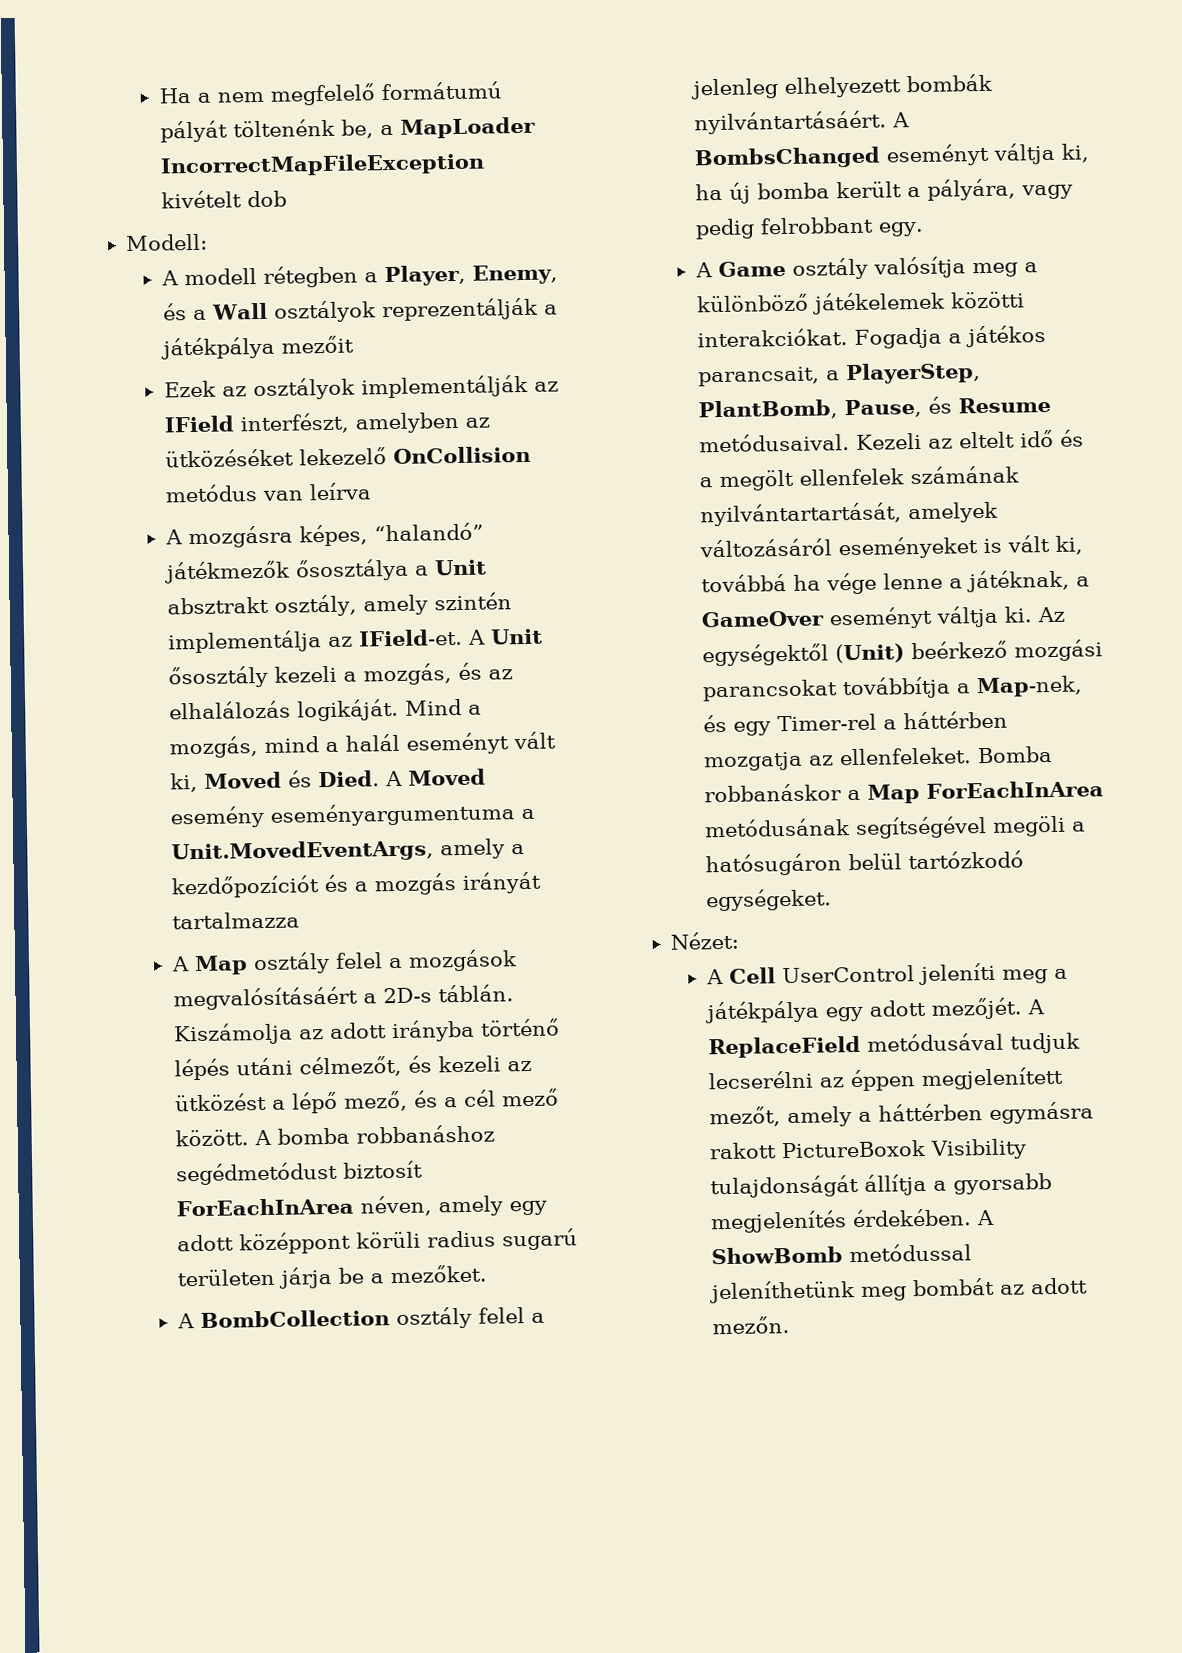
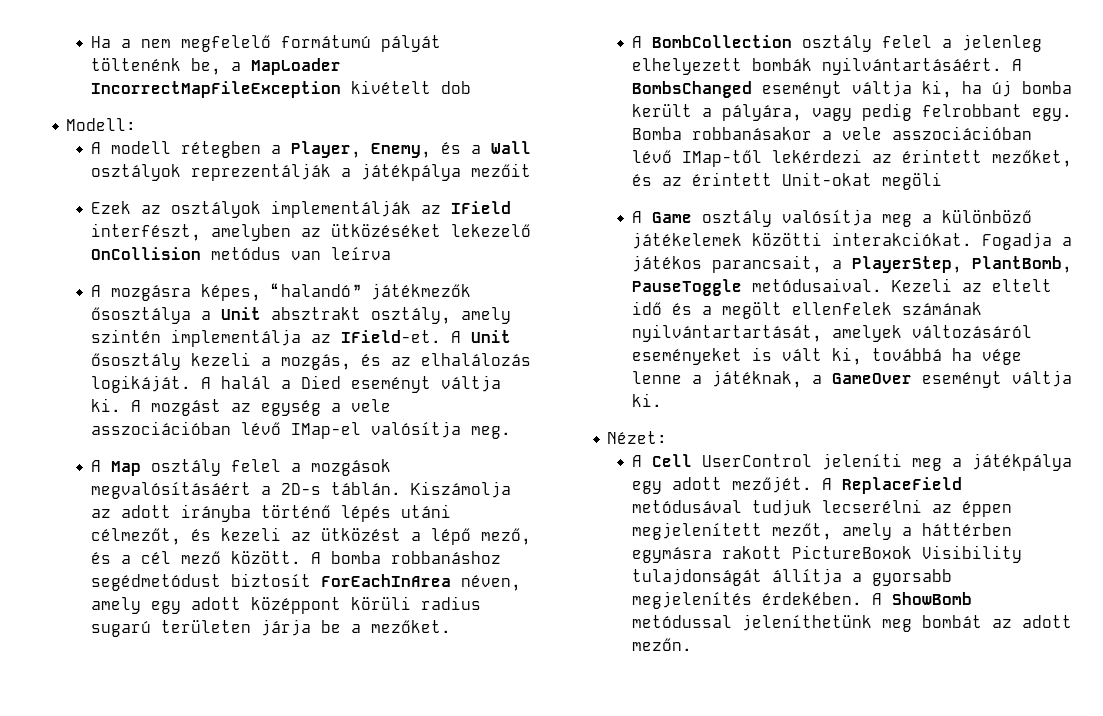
- Mind a mozgás, mind a halál eseményt vált ki, Moved és Died. A Moved esemény eseményargumentuma a Unit.MovedEventArgs, amely a kezdőpozíciót és a mozgás irányát tartalmazza
+ A halál a Died eseményt váltja ki. A mozgást az egység a vele asszociációban lévő IMap-el valósítja meg.
+ Bomba robbanásakor a vele asszociációban lévő IMap-től lekérdezi az érintett mezőket, és az érintett Unit-okat megöli
- Fogadja a játékos parancsait, a PlayerStep, PlantBomb, Pause, és Resume metódusaival.
+ Fogadja a játékos parancsait, a PlayerStep, PlantBomb, PauseToggle metódusaival.
- Az egységektől (Unit) beérkező mozgási parancsokat továbbítja a Map-nek, és egy Timer-rel a háttérben mozgatja az ellenfeleket. Bomba robbanáskor a Map ForEachInArea metódusának segítségével megöli a hatósugáron belül tartózkodó egységeket.

